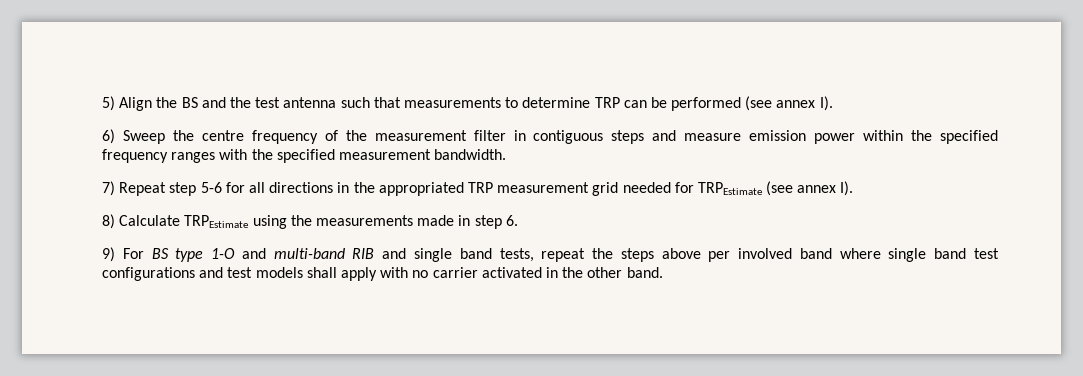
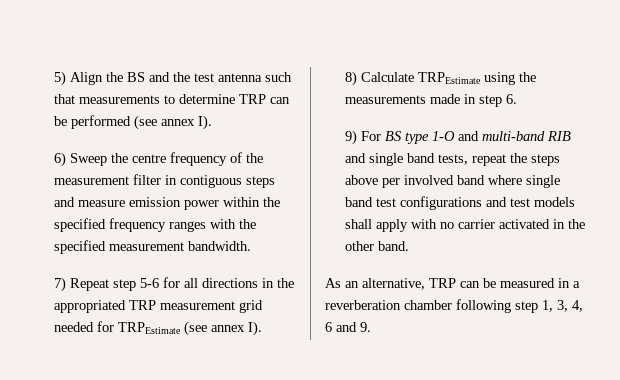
+ As an alternative, TRP can be measured in a reverberation chamber following step 1, 3, 4, 6 and 9.

